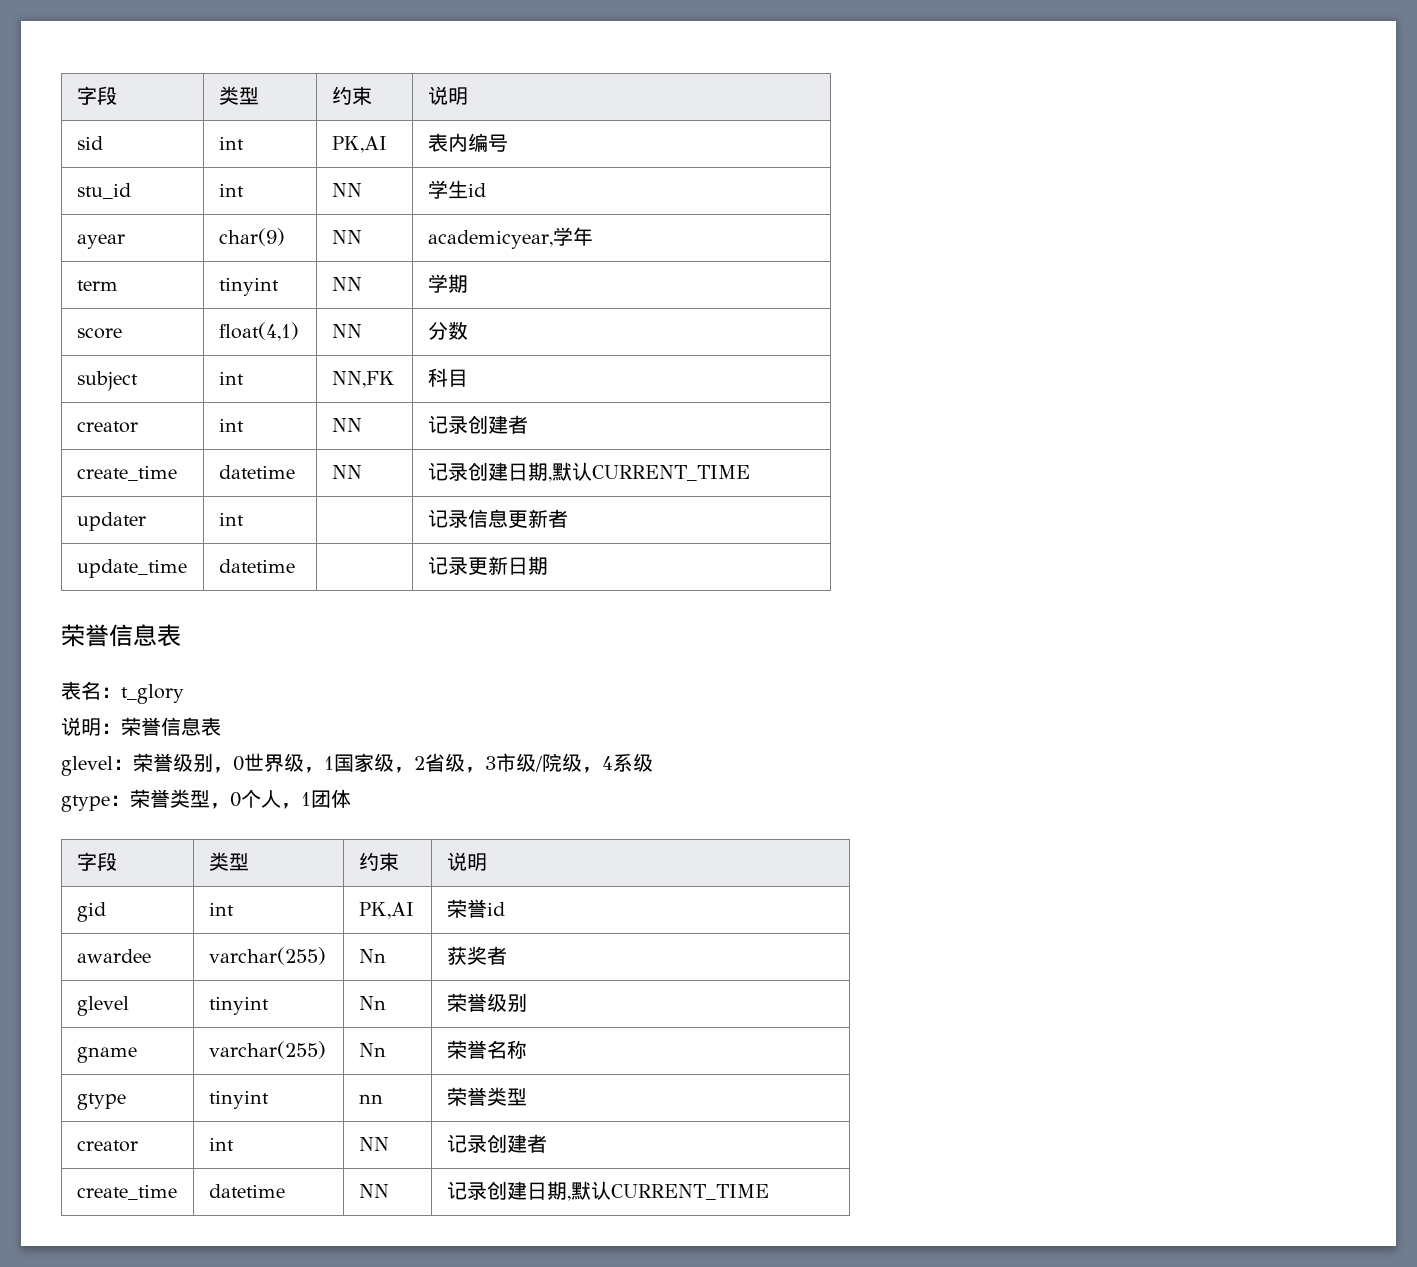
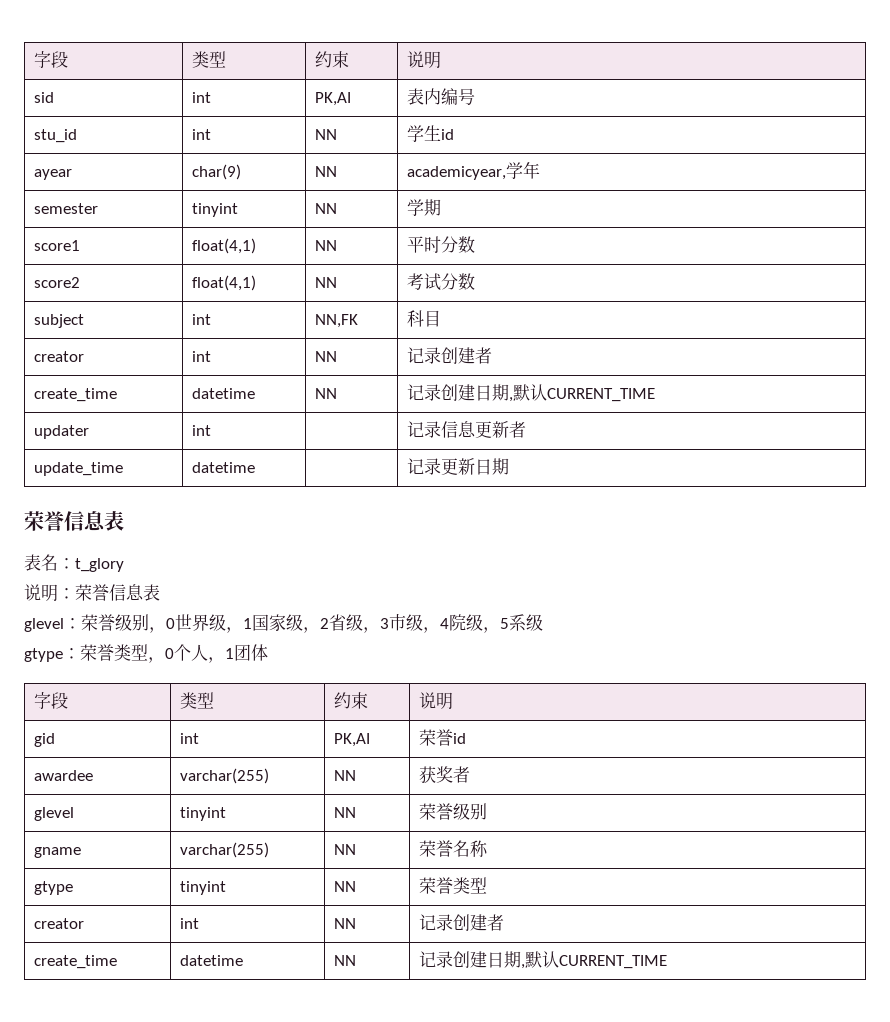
- term | tinyint | NN | 学期
+ semester | tinyint | NN | 学期
- score | float(4,1) | NN | 分数
+ score1 | float(4,1) | NN | 平时分数
+ score2 | float(4,1) | NN | 考试分数
- glevel：荣誉级别，0世界级，1国家级，2省级，3市级/院级，4系级
+ glevel：荣誉级别，0世界级，1国家级，2省级，3市级，4院级，5系级
- awardee | varchar(255) | Nn | 获奖者
+ awardee | varchar(255) | NN | 获奖者
- glevel | tinyint | Nn | 荣誉级别
+ glevel | tinyint | NN | 荣誉级别
- gname | varchar(255) | Nn | 荣誉名称
+ gname | varchar(255) | NN | 荣誉名称
- gtype | tinyint | nn | 荣誉类型
+ gtype | tinyint | NN | 荣誉类型

